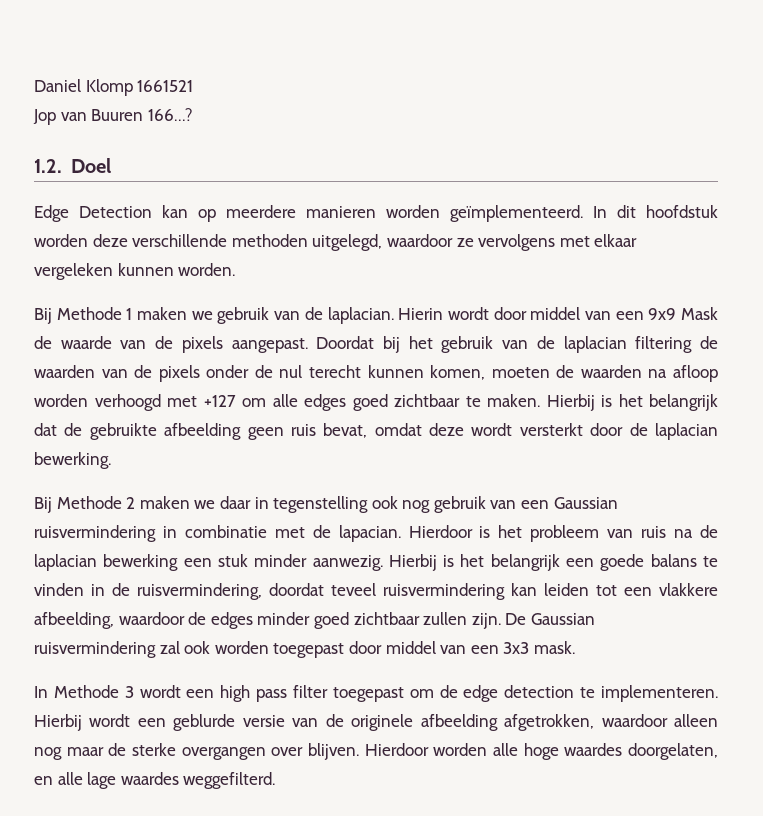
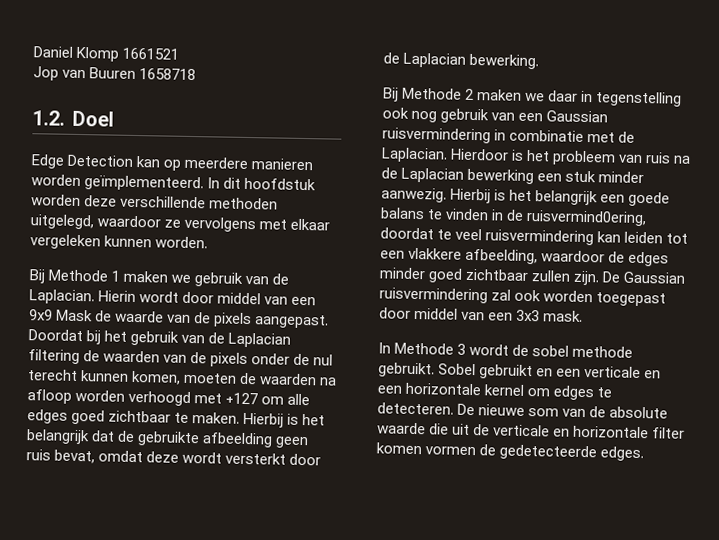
- Jop van Buuren 166…?
+ Jop van Buuren 1658718
- Bij Methode 1 maken we gebruik van de laplacian.
+ Bij Methode 1 maken we gebruik van de Laplacian.
- Doordat bij het gebruik van de laplacian filtering de waarden van de pixels onder de nul terecht kunnen komen, moeten de waarden na afloop worden verhoogd met +127 om alle edges goed zichtbaar te maken.
+ Doordat bij het gebruik van de Laplacian filtering de waarden van de pixels onder de nul terecht kunnen komen, moeten de waarden na afloop worden verhoogd met +127 om alle edges goed zichtbaar te maken.
- Hierbij is het belangrijk dat de gebruikte afbeelding geen ruis bevat, omdat deze wordt versterkt door de laplacian bewerking.
+ Hierbij is het belangrijk dat de gebruikte afbeelding geen ruis bevat, omdat deze wordt versterkt door de Laplacian bewerking.
- Bij Methode 2 maken we daar in tegenstelling ook nog gebruik van een Gaussian ruisvermindering in combinatie met de lapacian.
+ Bij Methode 2 maken we daar in tegenstelling ook nog gebruik van een Gaussian ruisvermindering in combinatie met de Laplacian.
- Hierdoor is het probleem van ruis na de laplacian bewerking een stuk minder aanwezig.
+ Hierdoor is het probleem van ruis na de Laplacian bewerking een stuk minder aanwezig.
- Hierbij is het belangrijk een goede balans te vinden in de ruisvermindering, doordat teveel ruisvermindering kan leiden tot een vlakkere afbeelding, waardoor de edges minder goed zichtbaar zullen zijn.
+ Hierbij is het belangrijk een goede balans te vinden in de ruisvermind0ering, doordat te veel ruisvermindering kan leiden tot een vlakkere afbeelding, waardoor de edges minder goed zichtbaar zullen zijn.
- In Methode 3 wordt een high pass filter toegepast om de edge detection te implementeren. Hierbij wordt een geblurde versie van de originele afbeelding afgetrokken, waardoor alleen nog maar de sterke overgangen over blijven. Hierdoor worden alle hoge waardes doorgelaten, en alle lage waardes weggefilterd.
+ In Methode 3 wordt de sobel methode gebruikt. Sobel gebruikt en een verticale en een horizontale kernel om edges te detecteren. De nieuwe som van de absolute waarde die uit de verticale en horizontale filter komen vormen de gedetecteerde edges.

